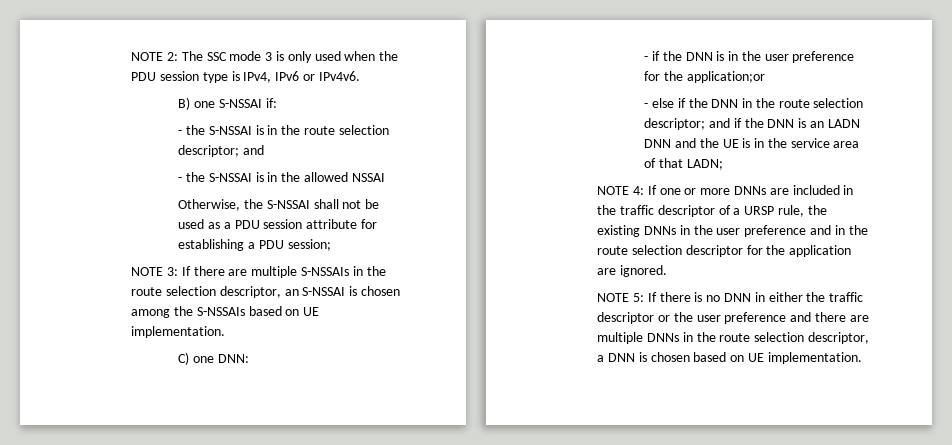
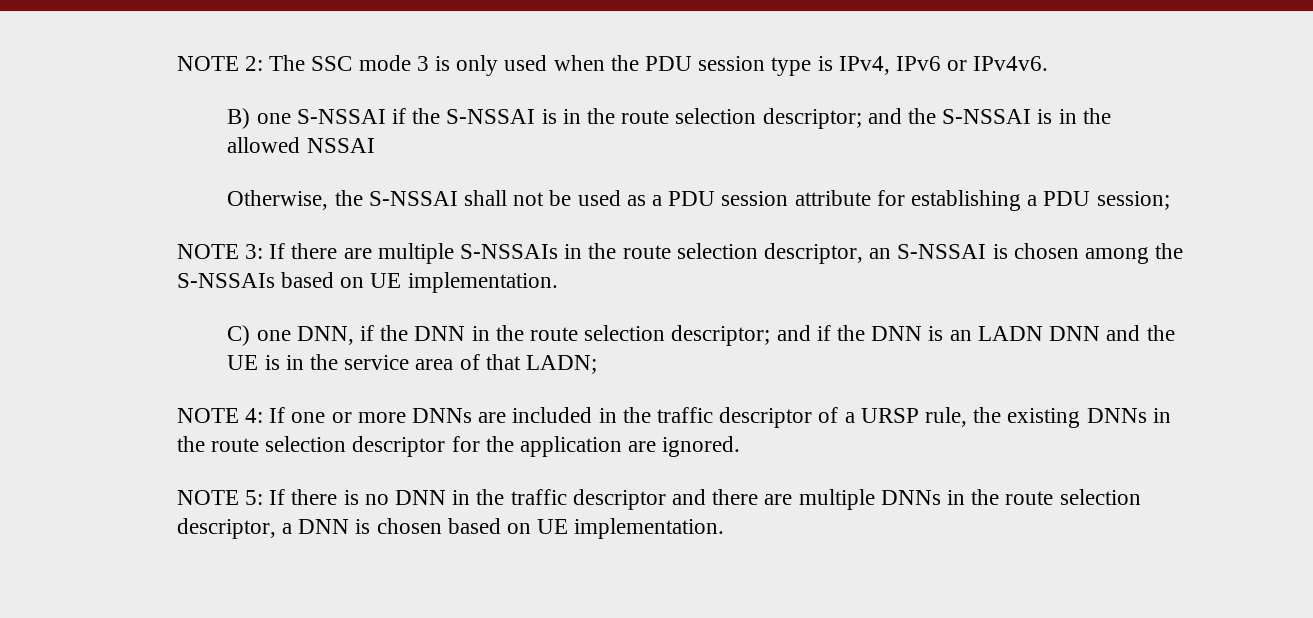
- B) one S-NSSAI if:
- - the S-NSSAI is in the route selection descriptor; and
- - the S-NSSAI is in the allowed NSSAI
+ B) one S-NSSAI if the S-NSSAI is in the route selection descriptor; and the S-NSSAI is in the allowed NSSAI
- C) one DNN:
- - if the DNN is in the user preference for the application;or
- - else if the DNN in the route selection descriptor; and if the DNN is an LADN DNN and the UE is in the service area of that LADN;
+ C) one DNN, if the DNN in the route selection descriptor; and if the DNN is an LADN DNN and the UE is in the service area of that LADN;
- NOTE 4: If one or more DNNs are included in the traffic descriptor of a URSP rule, the existing DNNs in the user preference and in the route selection descriptor for the application are ignored.
+ NOTE 4: If one or more DNNs are included in the traffic descriptor of a URSP rule, the existing DNNs in the route selection descriptor for the application are ignored.
- NOTE 5: If there is no DNN in either the traffic descriptor or the user preference and there are multiple DNNs in the route selection descriptor, a DNN is chosen based on UE implementation.
+ NOTE 5: If there is no DNN in the traffic descriptor and there are multiple DNNs in the route selection descriptor, a DNN is chosen based on UE implementation.

